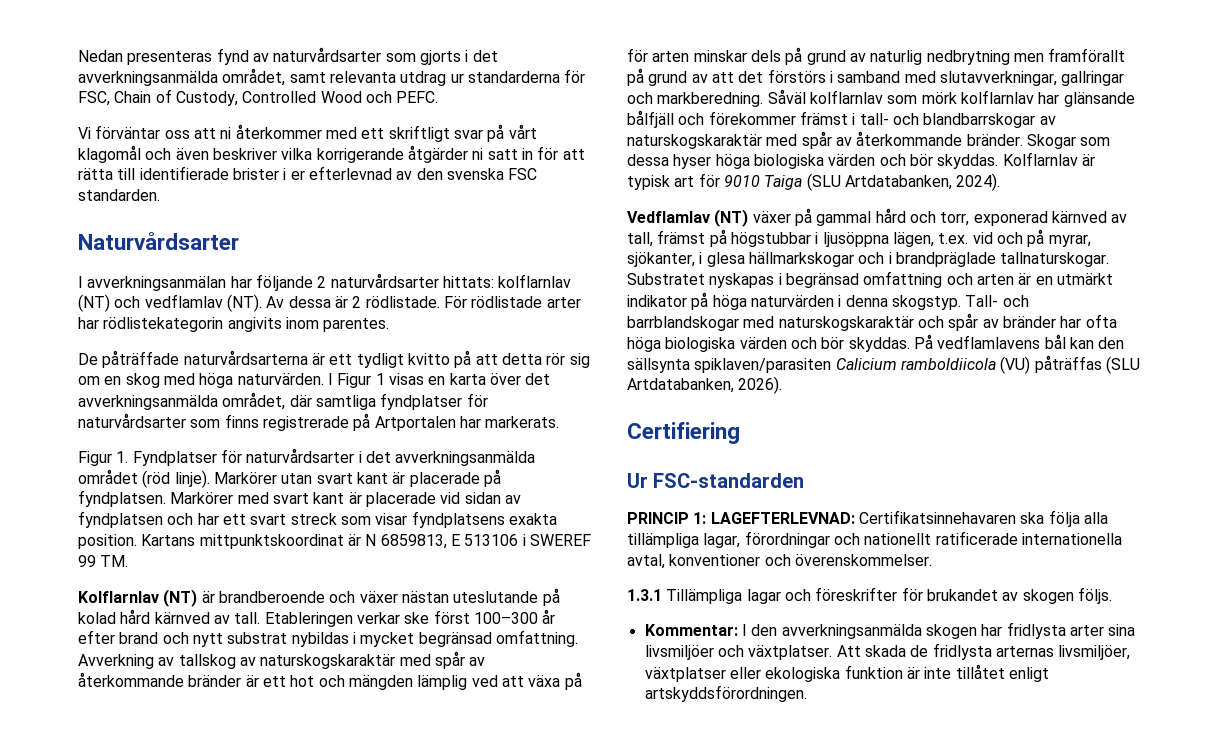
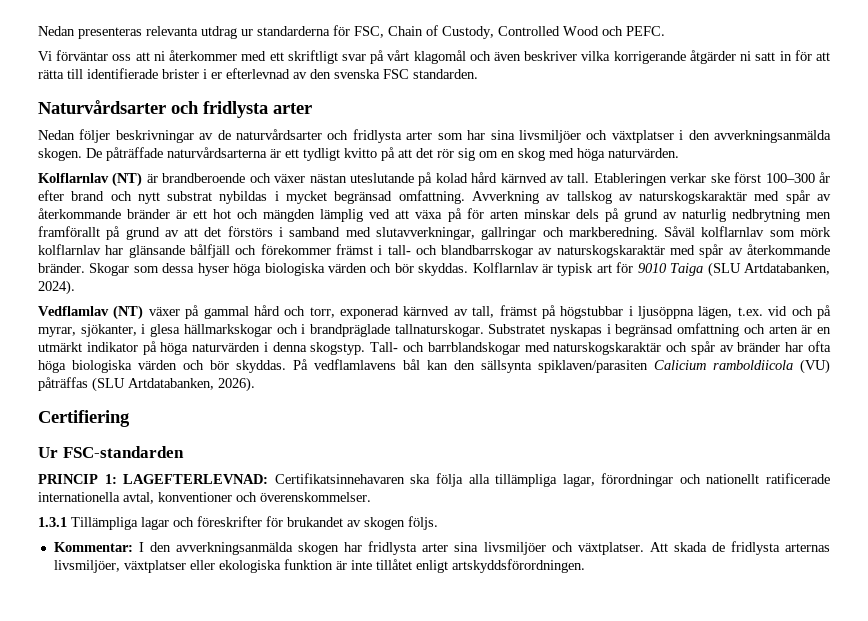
- Nedan presenteras fynd av naturvårdsarter som gjorts i det avverkningsanmälda området, samt relevanta utdrag ur standarderna för FSC, Chain of Custody, Controlled Wood och PEFC.
+ Nedan presenteras relevanta utdrag ur standarderna för FSC, Chain of Custody, Controlled Wood och PEFC.
- Naturvårdsarter
- I avverkningsanmälan har följande 2 naturvårdsarter hittats: kolflarnlav (NT) och vedflamlav (NT). Av dessa är 2 rödlistade. För rödlistade arter har rödlistekategorin angivits inom parentes.
- De påträffade naturvårdsarterna är ett tydligt kvitto på att detta rör sig om en skog med höga naturvärden. I Figur 1 visas en karta över det avverkningsanmälda området, där samtliga fyndplatser för naturvårdsarter som finns registrerade på Artportalen har markerats.
- Figur 1. Fyndplatser för naturvårdsarter i det avverkningsanmälda området (röd linje). Markörer utan svart kant är placerade på fyndplatsen. Markörer med svart kant är placerade vid sidan av fyndplatsen och har ett svart streck som visar fyndplatsens exakta position. Kartans mittpunktskoordinat är N 6859813, E 513106 i SWEREF 99 TM.
+ Naturvårdsarter och fridlysta arter
+ Nedan följer beskrivningar av de naturvårdsarter och fridlysta arter som har sina livsmiljöer och växtplatser i den avverkningsanmälda skogen. De påträffade naturvårdsarterna är ett tydligt kvitto på att det rör sig om en skog med höga naturvärden.

